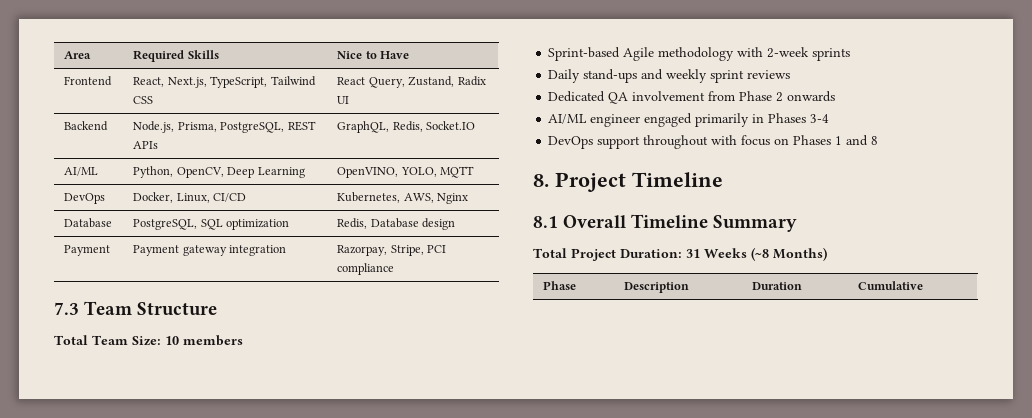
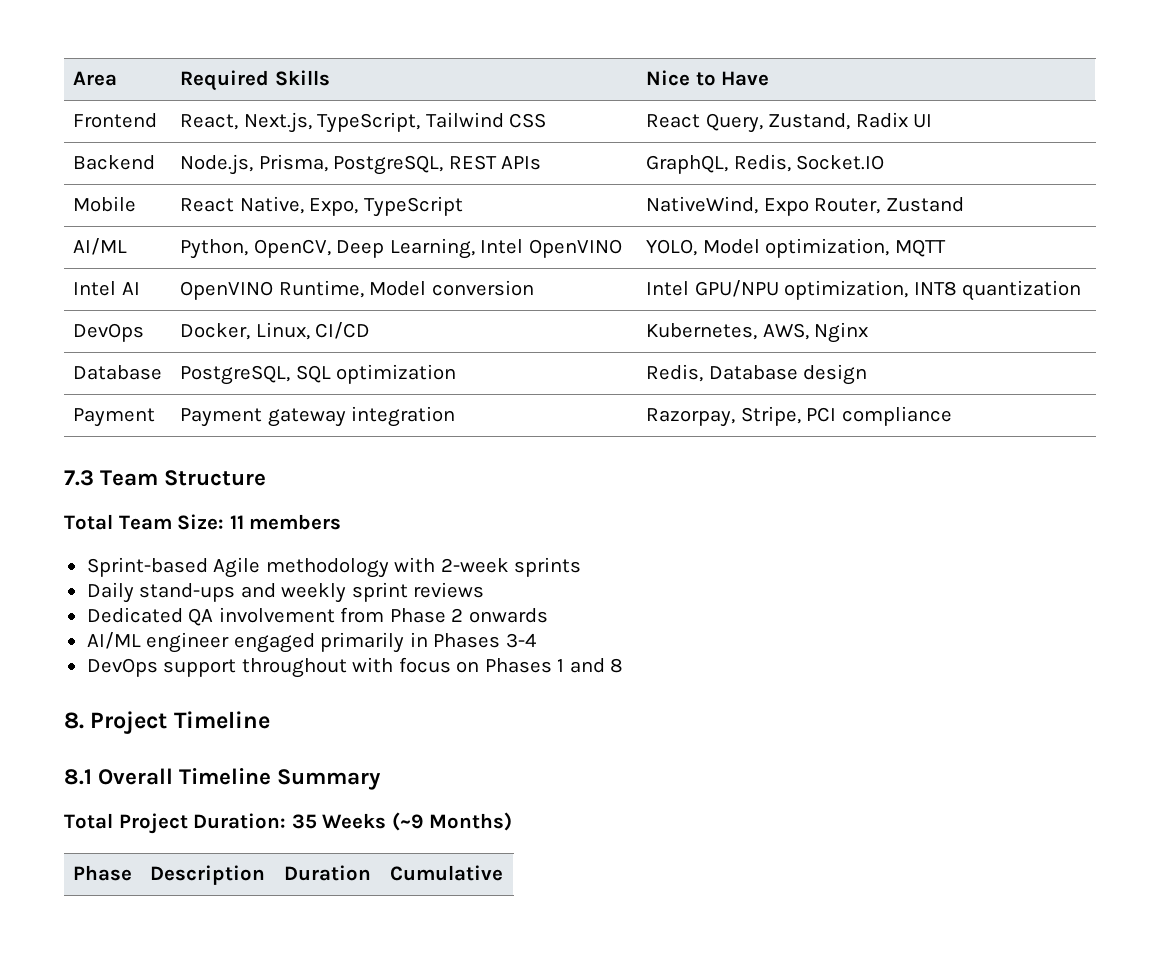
- AI/ML | Python, OpenCV, Deep Learning | OpenVINO, YOLO, MQTT
+ Mobile | React Native, Expo, TypeScript | NativeWind, Expo Router, Zustand
+ AI/ML | Python, OpenCV, Deep Learning, Intel OpenVINO | YOLO, Model optimization, MQTT
+ Intel AI | OpenVINO Runtime, Model conversion | Intel GPU/NPU optimization, INT8 quantization
- Total Team Size: 10 members
+ Total Team Size: 11 members
- Total Project Duration: 31 Weeks (~8 Months)
+ Total Project Duration: 35 Weeks (~9 Months)

